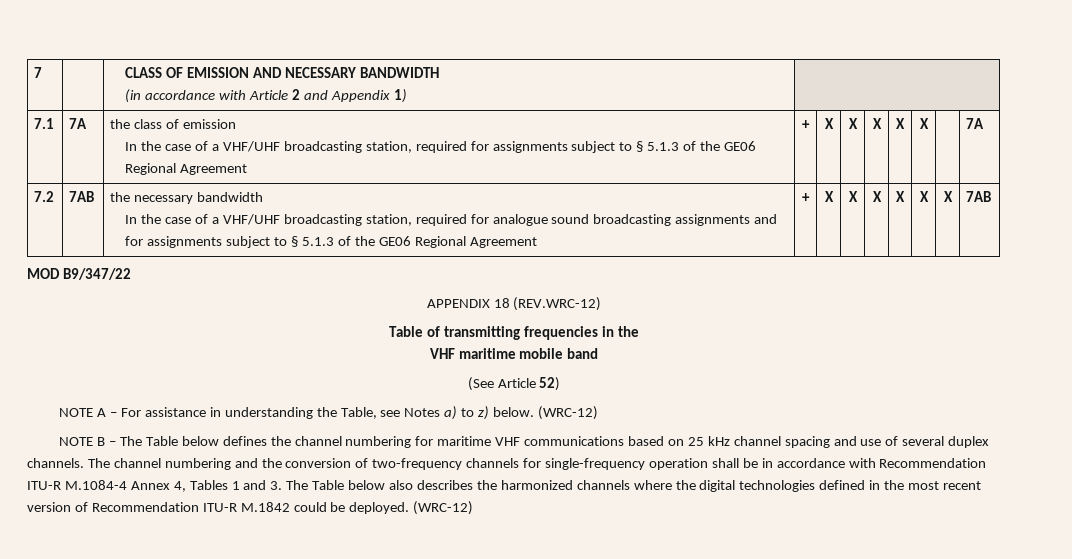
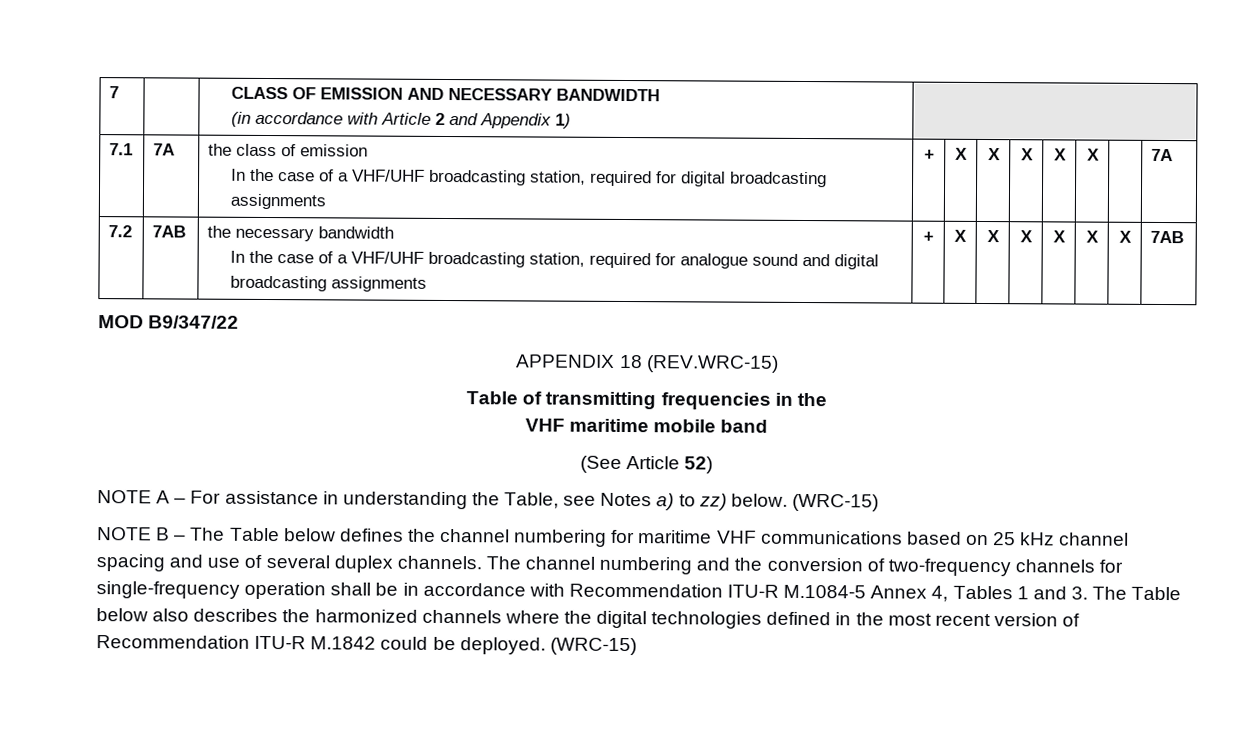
  7.1 | 7A | the class of emission
- In the case of a VHF/UHF broadcasting station, required for assignments subject to § 5.1.3 of the GE06 Regional Agreement | + | X | X | X | X | X | | 7A
+ In the case of a VHF/UHF broadcasting station, required for digital broadcasting assignments | + | X | X | X | X | X | | 7A
  7.2 | 7AB | the necessary bandwidth
- In the case of a VHF/UHF broadcasting station, required for analogue sound broadcasting assignments and for assignments subject to § 5.1.3 of the GE06 Regional Agreement | + | X | X | X | X | X | X | 7AB
+ In the case of a VHF/UHF broadcasting station, required for analogue sound and digital broadcasting assignments | + | X | X | X | X | X | X | 7AB
- APPENDIX 18 (REV.WRC-12)
+ APPENDIX 18 (REV.WRC-15)
- NOTE A – For assistance in understanding the Table, see Notes a) to z) below. (WRC-12)
+ NOTE A – For assistance in understanding the Table, see Notes a) to zz) below. (WRC-15)
- The channel numbering and the conversion of two-frequency channels for single-frequency operation shall be in accordance with Recommendation ITU-R M.1084-4 Annex 4, Tables 1 and 3. The Table below also describes the harmonized channels where the digital technologies defined in the most recent version of Recommendation ITU-R M.1842 could be deployed. (WRC-12)
+ The channel numbering and the conversion of two-frequency channels for single-frequency operation shall be in accordance with Recommendation ITU-R M.1084-5 Annex 4, Tables 1 and 3. The Table below also describes the harmonized channels where the digital technologies defined in the most recent version of Recommendation ITU-R M.1842 could be deployed. (WRC-15)

